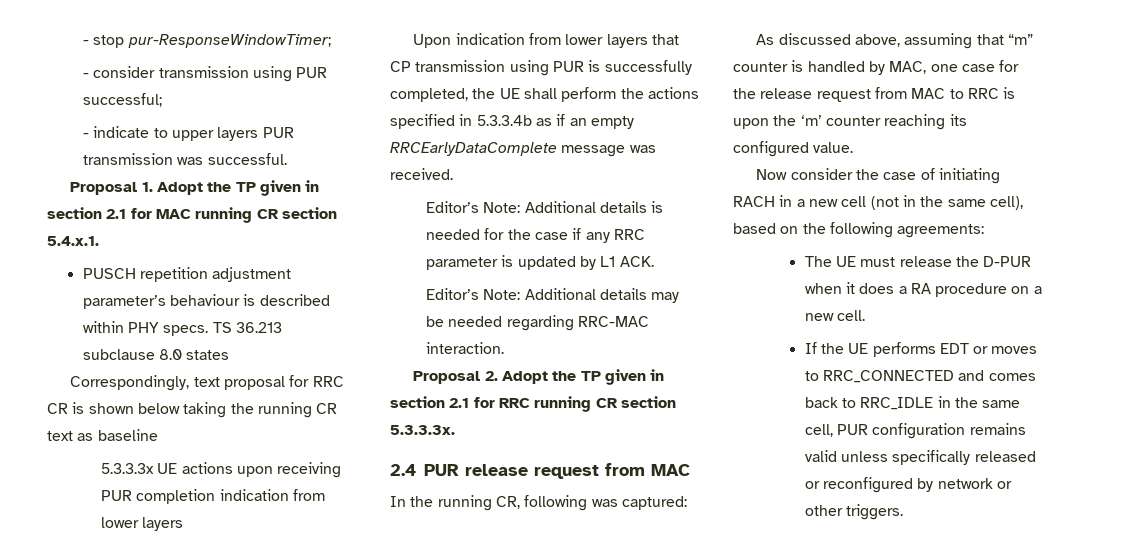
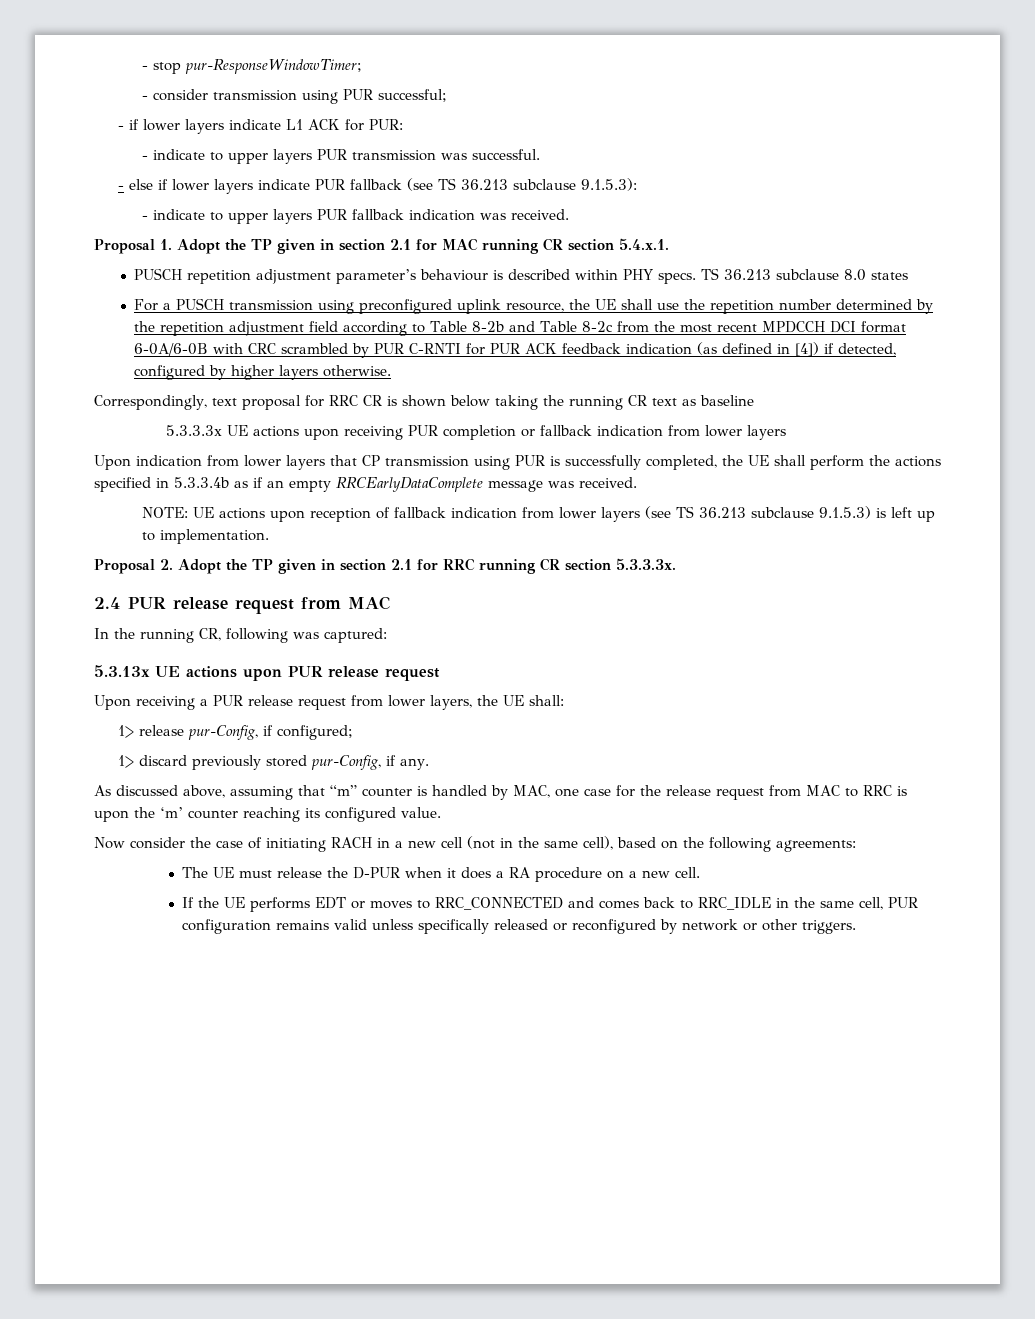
+ - if lower layers indicate L1 ACK for PUR:
+ - else if lower layers indicate PUR fallback (see TS 36.213 subclause 9.1.5.3):
+ - indicate to upper layers PUR fallback indication was received.
+ For a PUSCH transmission using preconfigured uplink resource, the UE shall use the repetition number determined by the repetition adjustment field according to Table 8-2b and Table 8-2c from the most recent MPDCCH DCI format 6-0A/6-0B with CRC scrambled by PUR C-RNTI for PUR ACK feedback indication (as defined in [4]) if detected, configured by higher layers otherwise.
- 5.3.3.3x UE actions upon receiving PUR completion indication from lower layers
+ 5.3.3.3x UE actions upon receiving PUR completion or fallback indication from lower layers
- Editor’s Note: Additional details is needed for the case if any RRC parameter is updated by L1 ACK.
- Editor’s Note: Additional details may be needed regarding RRC-MAC interaction.
+ NOTE: UE actions upon reception of fallback indication from lower layers (see TS 36.213 subclause 9.1.5.3) is left up to implementation.
+ 5.3.13x UE actions upon PUR release request
+ Upon receiving a PUR release request from lower layers, the UE shall:
+ 1> release pur-Config, if configured;
+ 1> discard previously stored pur-Config, if any.

